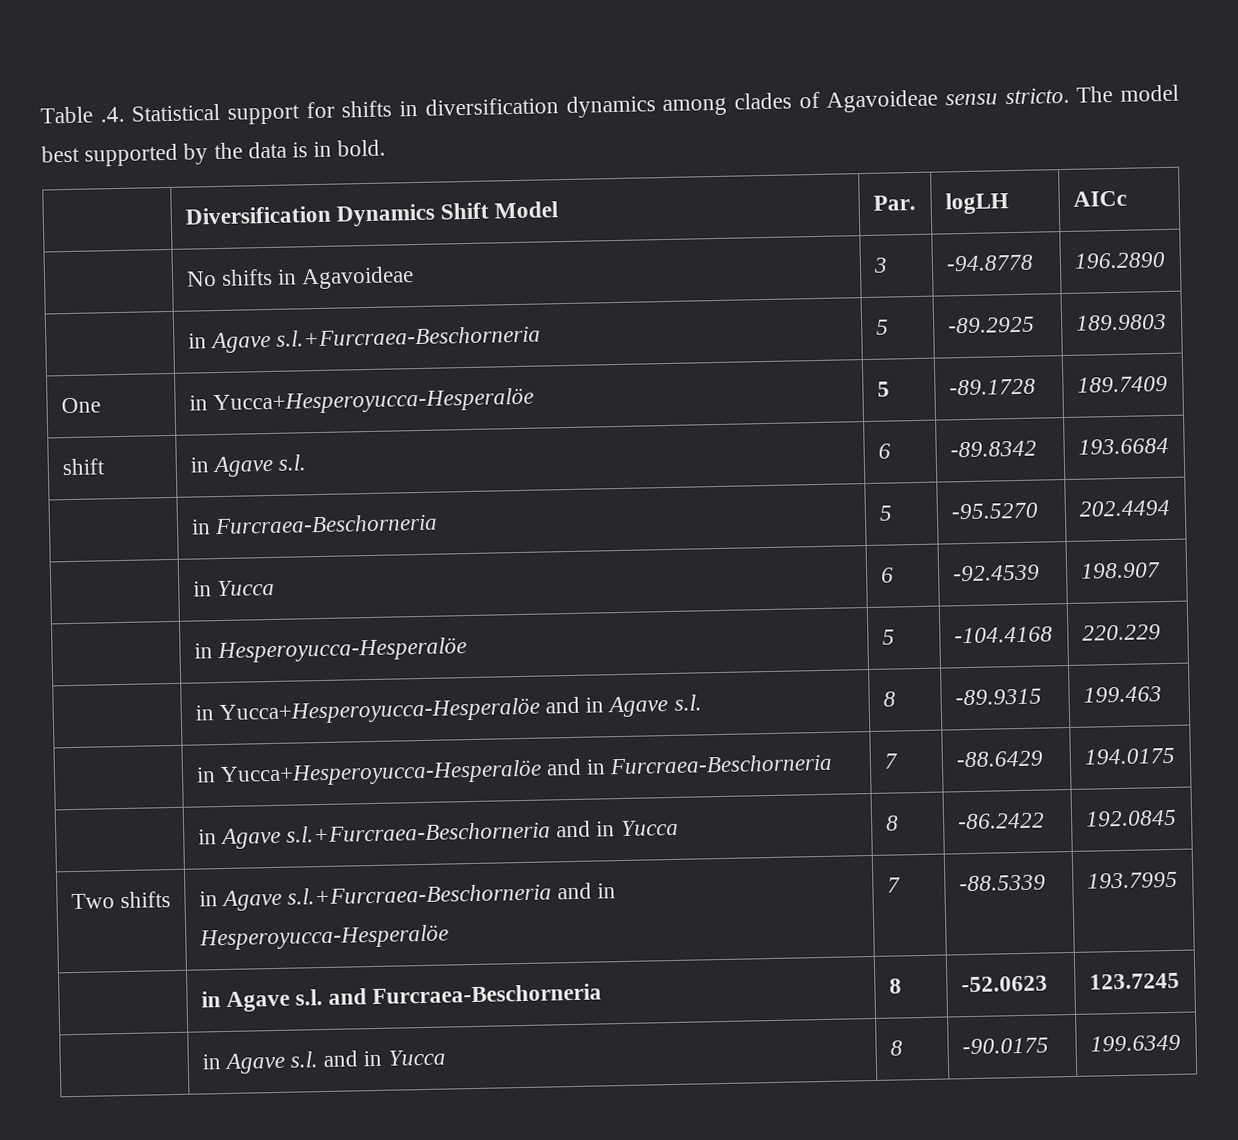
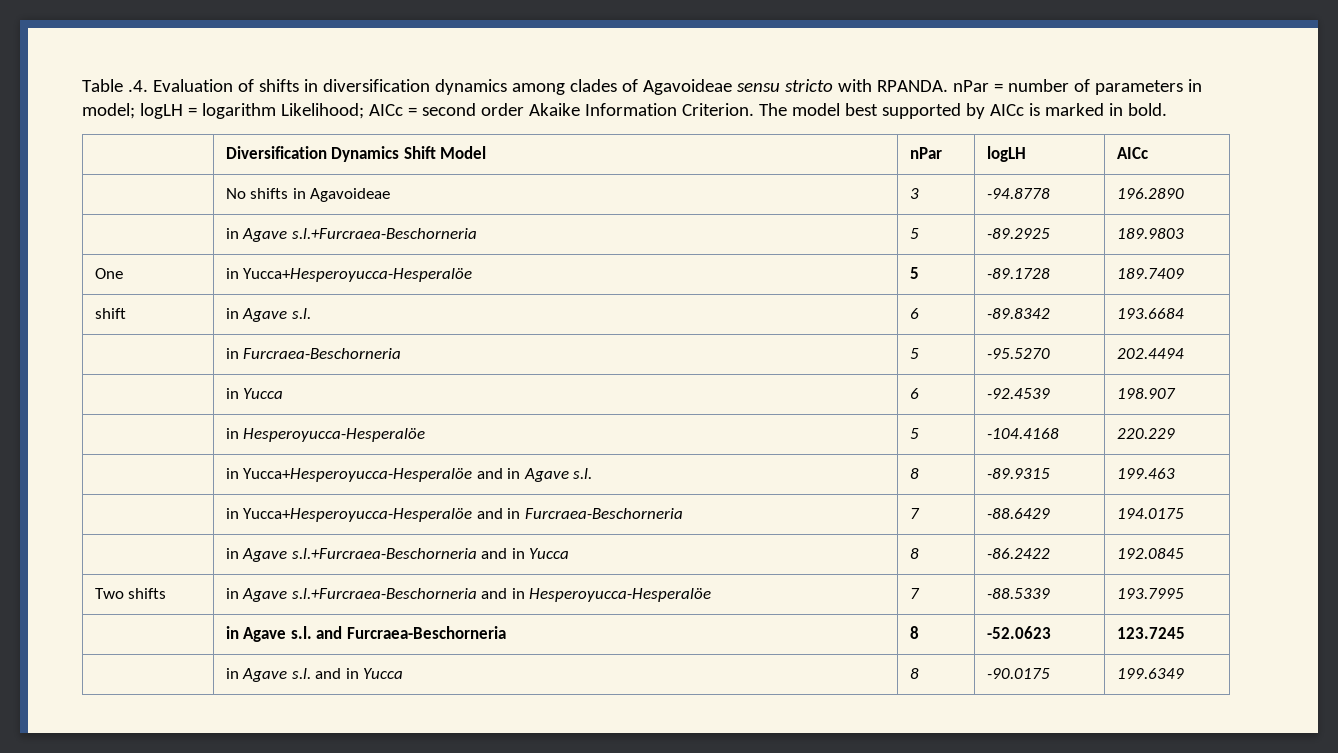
- Table .4. Statistical support for shifts in diversification dynamics among clades of Agavoideae sensu stricto.
+ Table .4. Evaluation of shifts in diversification dynamics among clades of Agavoideae sensu stricto with RPANDA. nPar = number of parameters in model; logLH = logarithm Likelihood; AICc = second order Akaike Information Criterion.
- The model best supported by the data is in bold.
+ The model best supported by AICc is marked in bold.
- | Diversification Dynamics Shift Model | Par. | logLH | AICc
+ | Diversification Dynamics Shift Model | nPar | logLH | AICc

